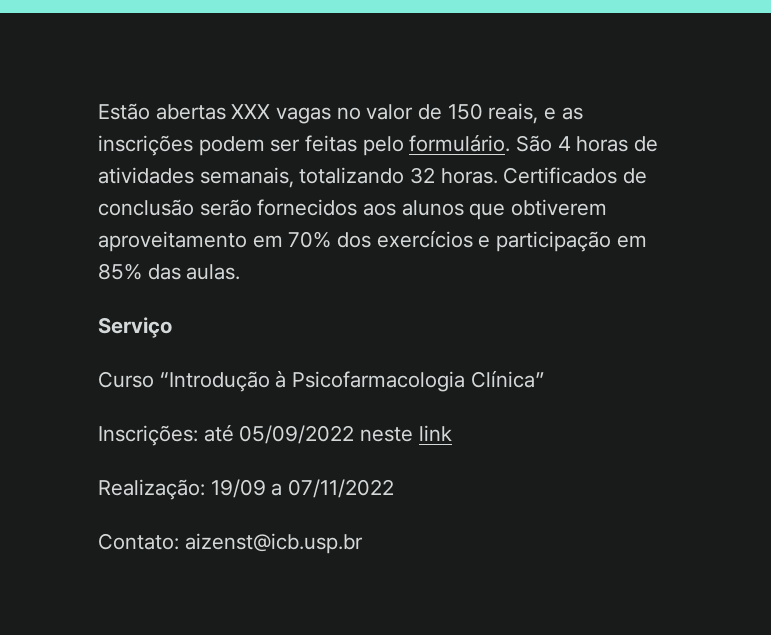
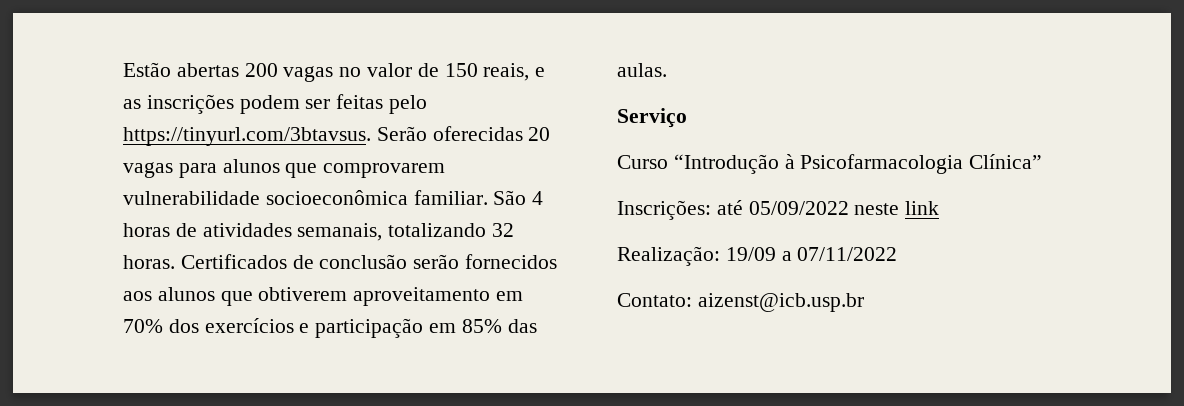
- Estão abertas XXX vagas no valor de 150 reais, e as inscrições podem ser feitas pelo formulário.
+ Estão abertas 200 vagas no valor de 150 reais, e as inscrições podem ser feitas pelo https://tinyurl.com/3btavsus. Serão oferecidas 20 vagas para alunos que comprovarem vulnerabilidade socioeconômica familiar.

